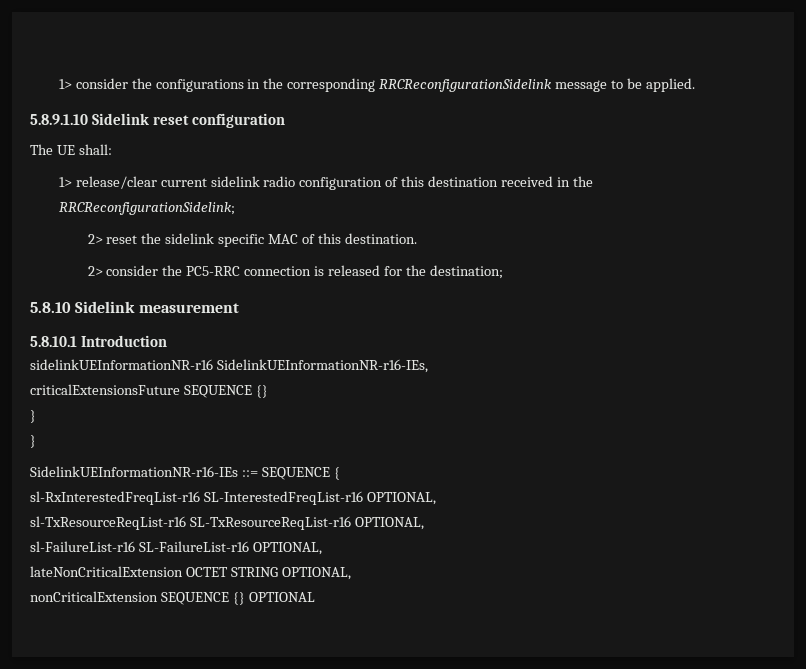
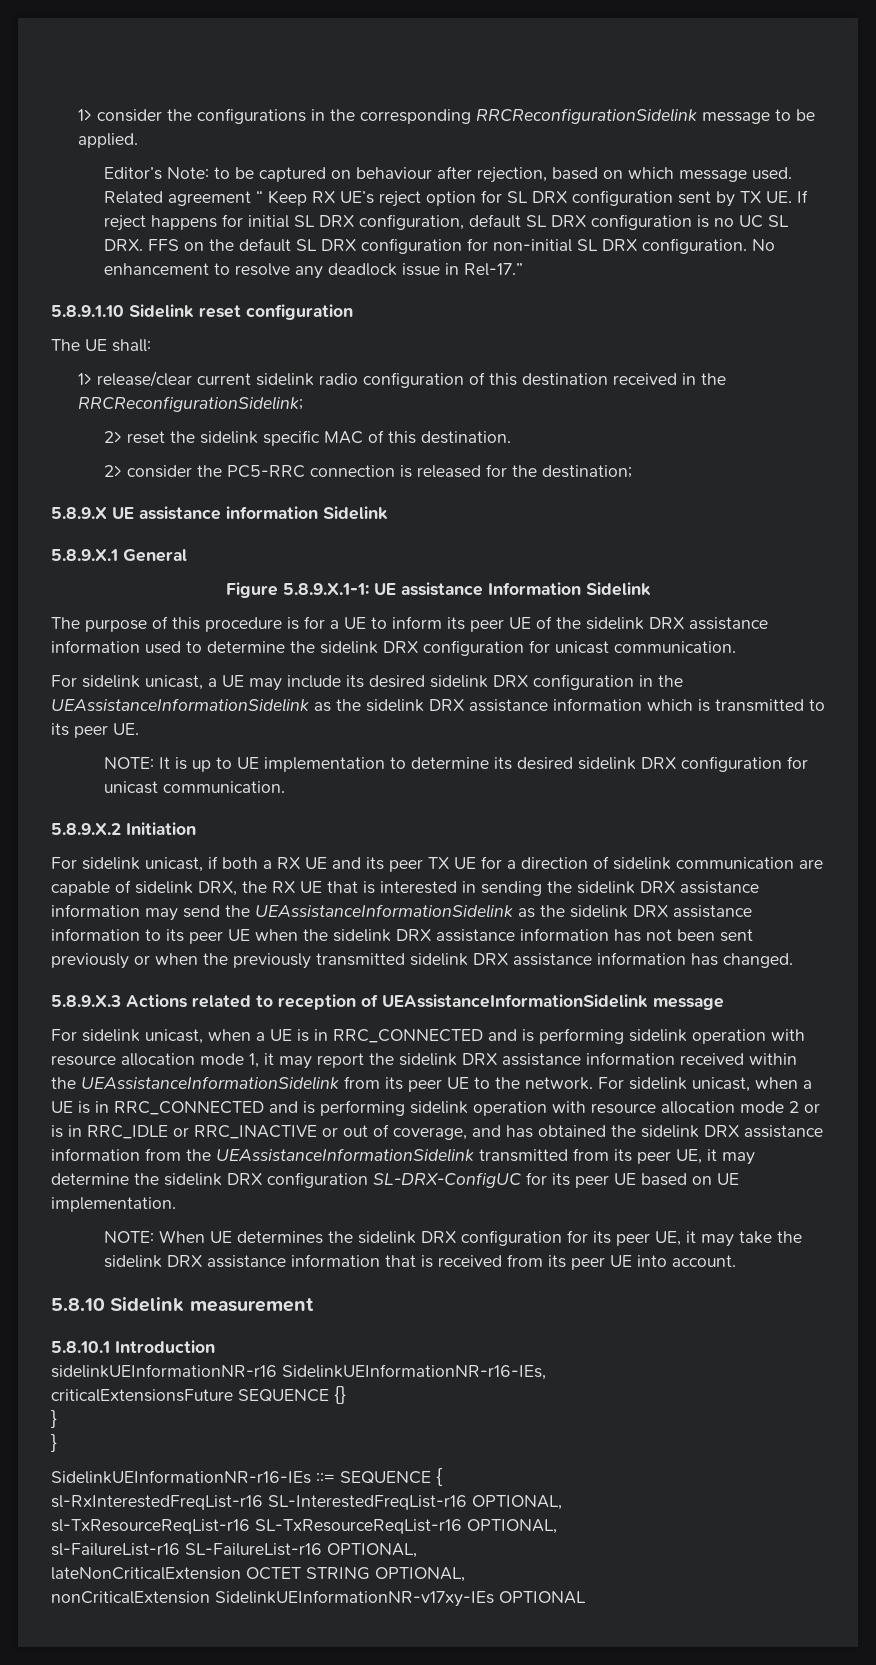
+ Editor’s Note: to be captured on behaviour after rejection, based on which message used. Related agreement “ Keep RX UE’s reject option for SL DRX configuration sent by TX UE. If reject happens for initial SL DRX configuration, default SL DRX configuration is no UC SL DRX. FFS on the default SL DRX configuration for non-initial SL DRX configuration. No enhancement to resolve any deadlock issue in Rel-17.”
+ 5.8.9.X UE assistance information Sidelink
+ 5.8.9.X.1 General
+ Figure 5.8.9.X.1-1: UE assistance Information Sidelink
+ The purpose of this procedure is for a UE to inform its peer UE of the sidelink DRX assistance information used to determine the sidelink DRX configuration for unicast communication.
+ For sidelink unicast, a UE may include its desired sidelink DRX configuration in the UEAssistanceInformationSidelink as the sidelink DRX assistance information which is transmitted to its peer UE.
+ NOTE: It is up to UE implementation to determine its desired sidelink DRX configuration for unicast communication.
+ 5.8.9.X.2 Initiation
+ For sidelink unicast, if both a RX UE and its peer TX UE for a direction of sidelink communication are capable of sidelink DRX, the RX UE that is interested in sending the sidelink DRX assistance information may send the UEAssistanceInformationSidelink as the sidelink DRX assistance information to its peer UE when the sidelink DRX assistance information has not been sent previously or when the previously transmitted sidelink DRX assistance information has changed.
+ 5.8.9.X.3 Actions related to reception of UEAssistanceInformationSidelink message
+ For sidelink unicast, when a UE is in RRC_CONNECTED and is performing sidelink operation with resource allocation mode 1, it may report the sidelink DRX assistance information received within the UEAssistanceInformationSidelink from its peer UE to the network. For sidelink unicast, when a UE is in RRC_CONNECTED and is performing sidelink operation with resource allocation mode 2 or is in RRC_IDLE or RRC_INACTIVE or out of coverage, and has obtained the sidelink DRX assistance information from the UEAssistanceInformationSidelink transmitted from its peer UE, it may determine the sidelink DRX configuration SL-DRX-ConfigUC for its peer UE based on UE implementation.
+ NOTE: When UE determines the sidelink DRX configuration for its peer UE, it may take the sidelink DRX assistance information that is received from its peer UE into account.
- nonCriticalExtension SEQUENCE {} OPTIONAL
+ nonCriticalExtension SidelinkUEInformationNR-v17xy-IEs OPTIONAL

